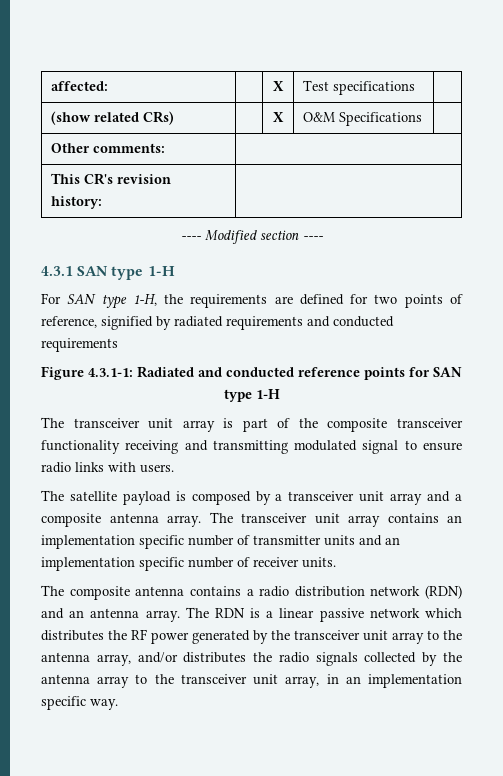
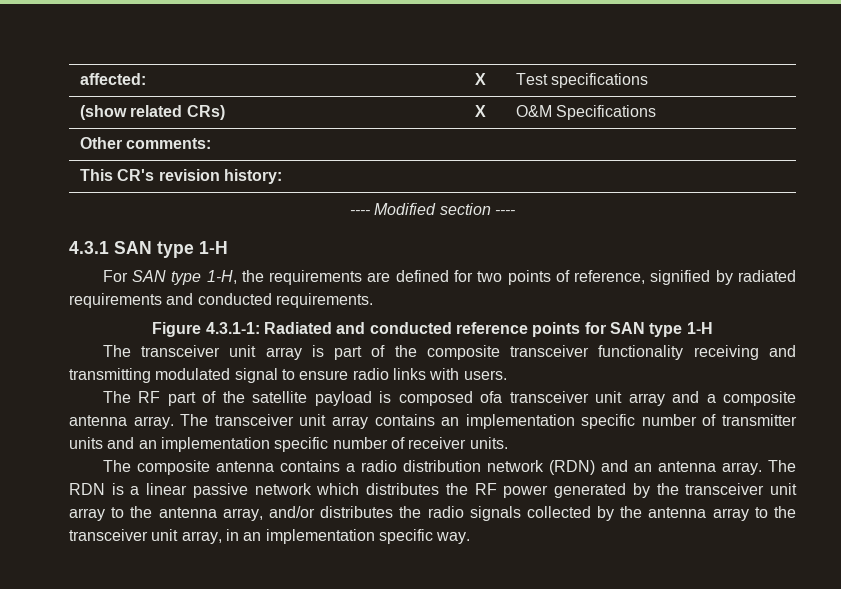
- For SAN type 1-H, the requirements are defined for two points of reference, signified by radiated requirements and conducted requirements
+ For SAN type 1-H, the requirements are defined for two points of reference, signified by radiated requirements and conducted requirements.
- The satellite payload is composed by a transceiver unit array and a composite antenna array.
+ The RF part of the satellite payload is composed ofa transceiver unit array and a composite antenna array.

